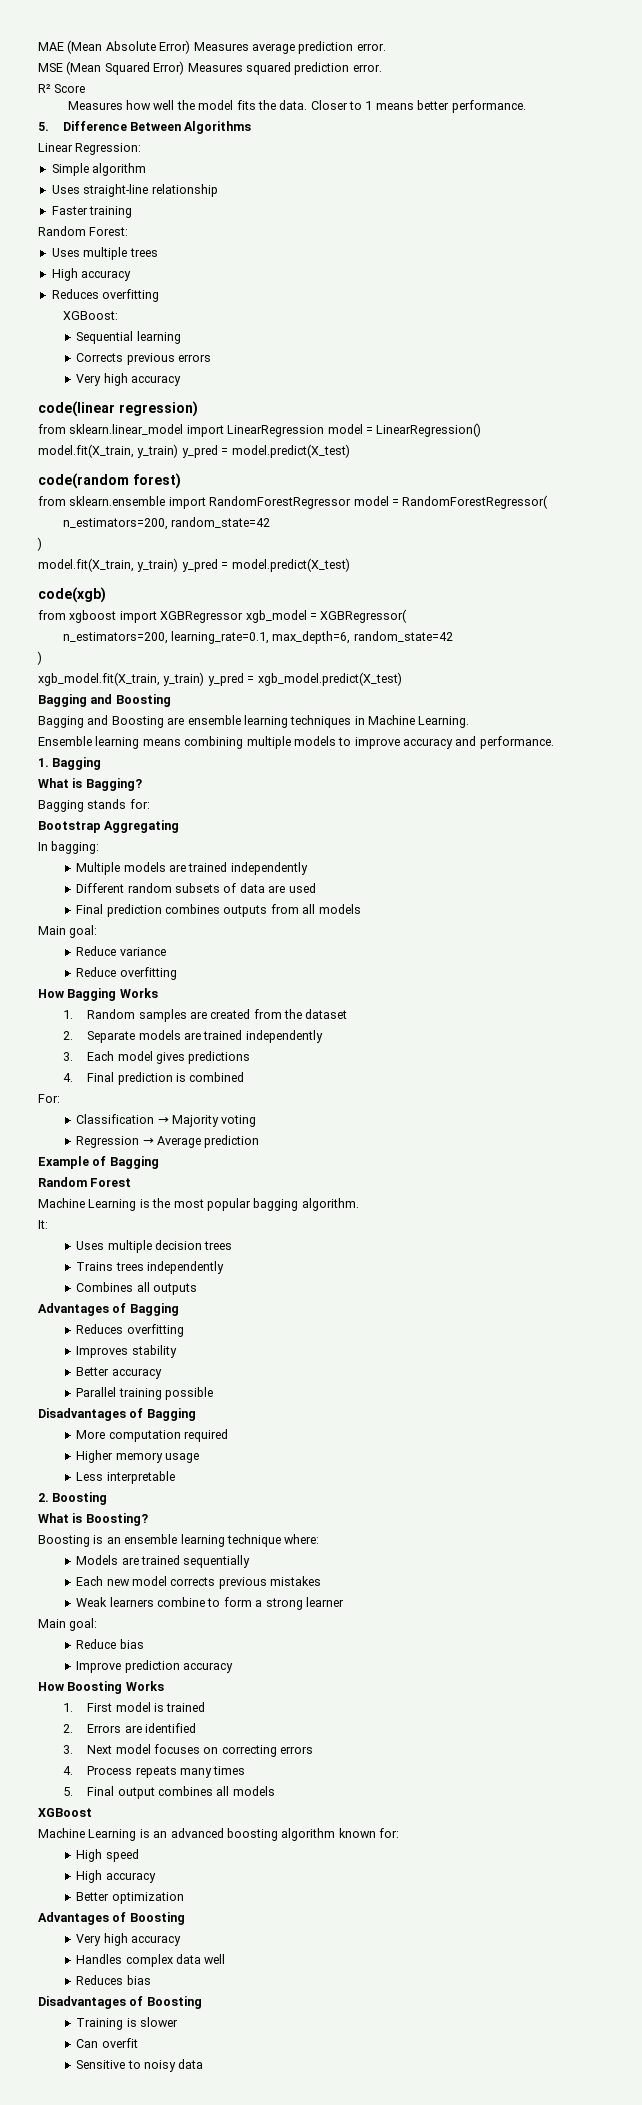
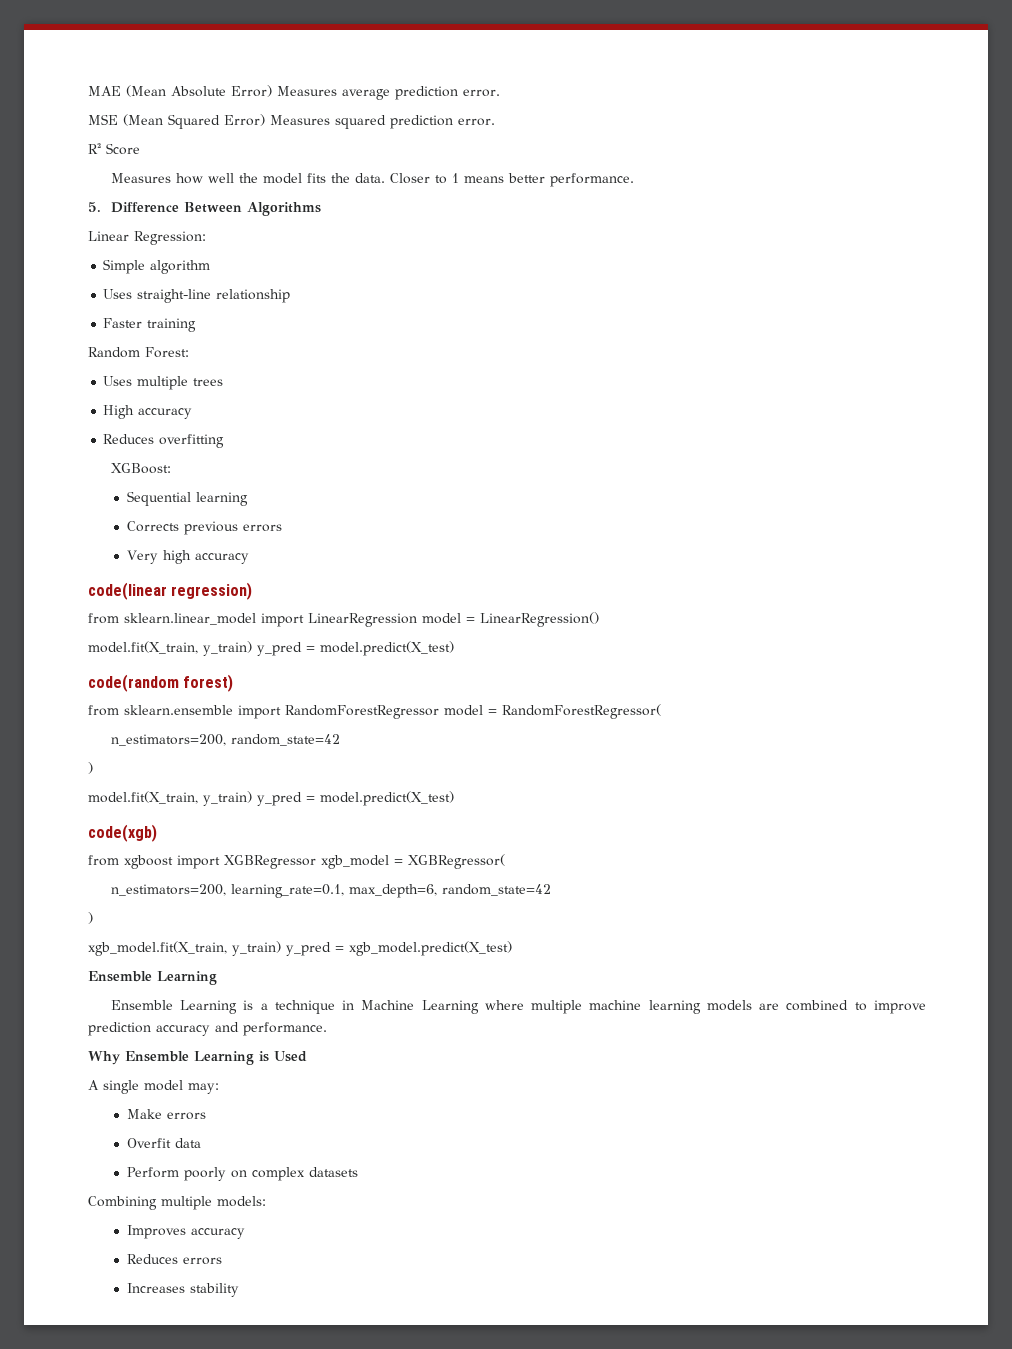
  xgb_model.fit(X_train, y_train) y_pred = xgb_model.predict(X_test)
- Bagging and Boosting
- Bagging and Boosting are ensemble learning techniques in Machine Learning.
- Ensemble learning means combining multiple models to improve accuracy and performance.
+ Ensemble Learning
+ Ensemble Learning is a technique in Machine Learning where multiple machine learning models are combined to improve prediction accuracy and performance.
- 1. Bagging
- What is Bagging?
- Bagging stands for:
- Bootstrap Aggregating
- In bagging:
- Multiple models are trained independently
- Different random subsets of data are used
- Final prediction combines outputs from all models
- Main goal:
- Reduce variance
- Reduce overfitting
- How Bagging Works
- 1. Random samples are created from the dataset
- 2. Separate models are trained independently
- 3. Each model gives predictions
- 4. Final prediction is combined
- For:
- Classification → Majority voting
- Regression → Average prediction
- Example of Bagging
- Random Forest
- Machine Learning is the most popular bagging algorithm.
- It:
- Uses multiple decision trees
- Trains trees independently
- Combines all outputs
- Advantages of Bagging
- Reduces overfitting
- Improves stability
- Better accuracy
- Parallel training possible
- Disadvantages of Bagging
- More computation required
- Higher memory usage
- Less interpretable
- 2. Boosting
- What is Boosting?
- Boosting is an ensemble learning technique where:
- Models are trained sequentially
- Each new model corrects previous mistakes
- Weak learners combine to form a strong learner
- Main goal:
- Reduce bias
- Improve prediction accuracy
- How Boosting Works
- 1. First model is trained
- 2. Errors are identified
- 3. Next model focuses on correcting errors
- 4. Process repeats many times
- 5. Final output combines all models
- XGBoost
- Machine Learning is an advanced boosting algorithm known for:
- High speed
- High accuracy
- Better optimization
- Advantages of Boosting
- Very high accuracy
- Handles complex data well
- Reduces bias
- Disadvantages of Boosting
- Training is slower
- Can overfit
- Sensitive to noisy data
+ Why Ensemble Learning is Used
+ A single model may:
+ Make errors
+ Overfit data
+ Perform poorly on complex datasets
+ Combining multiple models:
+ Improves accuracy
+ Reduces errors
+ Increases stability

